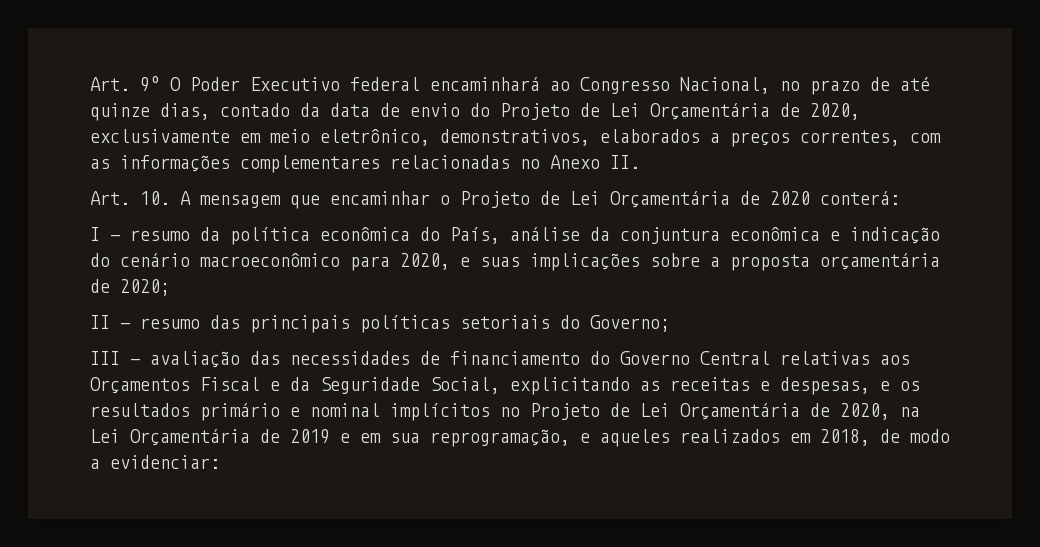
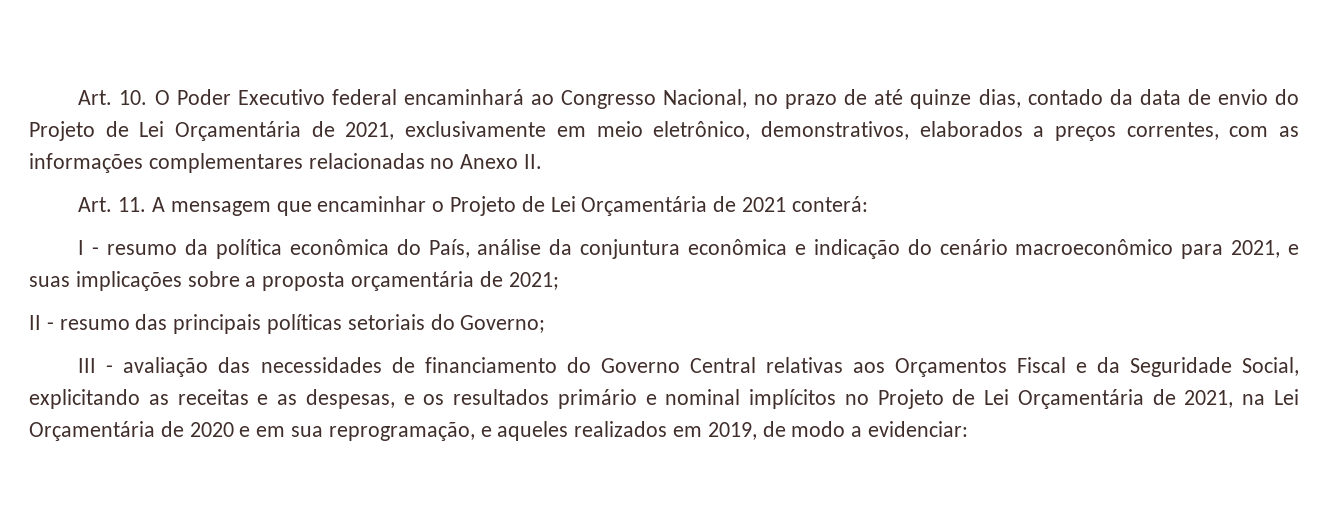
- Art. 9º O Poder Executivo federal encaminhará ao Congresso Nacional, no prazo de até quinze dias, contado da data de envio do Projeto de Lei Orçamentária de 2020, exclusivamente em meio eletrônico, demonstrativos, elaborados a preços correntes, com as informações complementares relacionadas no Anexo II.
+ Art. 10. O Poder Executivo federal encaminhará ao Congresso Nacional, no prazo de até quinze dias, contado da data de envio do Projeto de Lei Orçamentária de 2021, exclusivamente em meio eletrônico, demonstrativos, elaborados a preços correntes, com as informações complementares relacionadas no Anexo II.
- Art. 10. A mensagem que encaminhar o Projeto de Lei Orçamentária de 2020 conterá:
+ Art. 11. A mensagem que encaminhar o Projeto de Lei Orçamentária de 2021 conterá:
- I - resumo da política econômica do País, análise da conjuntura econômica e indicação do cenário macroeconômico para 2020, e suas implicações sobre a proposta orçamentária de 2020;
+ I - resumo da política econômica do País, análise da conjuntura econômica e indicação do cenário macroeconômico para 2021, e suas implicações sobre a proposta orçamentária de 2021;
- III - avaliação das necessidades de financiamento do Governo Central relativas aos Orçamentos Fiscal e da Seguridade Social, explicitando as receitas e despesas, e os resultados primário e nominal implícitos no Projeto de Lei Orçamentária de 2020, na Lei Orçamentária de 2019 e em sua reprogramação, e aqueles realizados em 2018, de modo a evidenciar:
+ III - avaliação das necessidades de financiamento do Governo Central relativas aos Orçamentos Fiscal e da Seguridade Social, explicitando as receitas e as despesas, e os resultados primário e nominal implícitos no Projeto de Lei Orçamentária de 2021, na Lei Orçamentária de 2020 e em sua reprogramação, e aqueles realizados em 2019, de modo a evidenciar:

